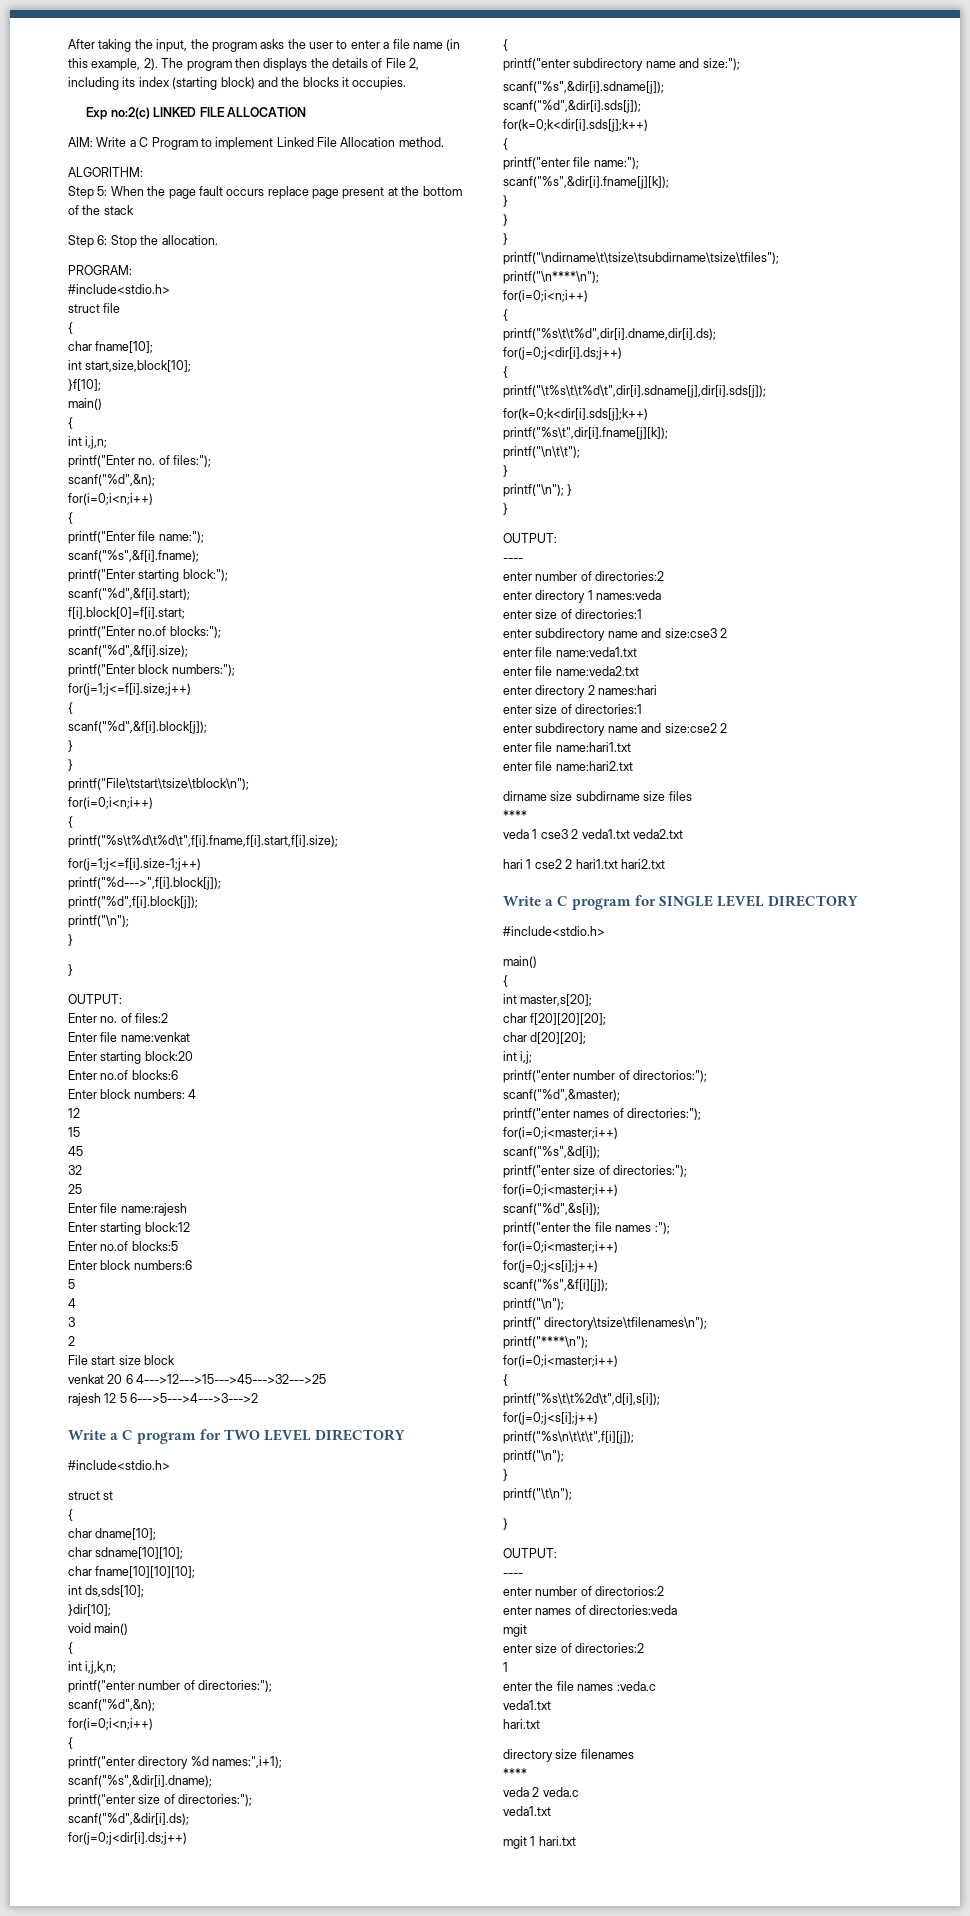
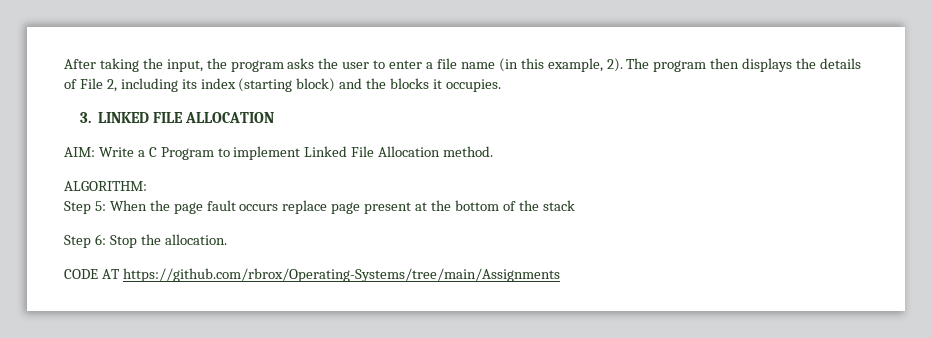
- Exp no:2(c) LINKED FILE ALLOCATION
+ 3. LINKED FILE ALLOCATION
- PROGRAM:
- #include<stdio.h>
- struct file
- {
- char fname[10];
- int start,size,block[10];
- }f[10];
- main()
- {
- int i,j,n;
- printf("Enter no. of files:");
- scanf("%d",&n);
- for(i=0;i<n;i++)
- {
- printf("Enter file name:");
- scanf("%s",&f[i].fname);
- printf("Enter starting block:");
- scanf("%d",&f[i].start);
- f[i].block[0]=f[i].start;
- printf("Enter no.of blocks:");
- scanf("%d",&f[i].size);
- printf("Enter block numbers:");
- for(j=1;j<=f[i].size;j++)
- {
- scanf("%d",&f[i].block[j]);
- }
- }
- printf("File\tstart\tsize\tblock\n");
- for(i=0;i<n;i++)
- {
- printf("%s\t%d\t%d\t",f[i].fname,f[i].start,f[i].size);
- for(j=1;j<=f[i].size-1;j++)
- printf("%d--->",f[i].block[j]);
- printf("%d",f[i].block[j]);
- printf("\n");
- }
- }
- OUTPUT:
- Enter no. of files:2
- Enter file name:venkat
- Enter starting block:20
- Enter no.of blocks:6
- Enter block numbers: 4
- 12
- 15
- 45
- 32
- 25
- Enter file name:rajesh
- Enter starting block:12
- Enter no.of blocks:5
- Enter block numbers:6
- 5
- 4
- 3
- 2
- File start size block
- venkat 20 6 4--->12--->15--->45--->32--->25
- rajesh 12 5 6--->5--->4--->3--->2
- Write a C program for TWO LEVEL DIRECTORY
- #include<stdio.h>
- struct st
- {
- char dname[10];
- char sdname[10][10];
- char fname[10][10][10];
- int ds,sds[10];
- }dir[10];
- void main()
- {
- int i,j,k,n;
- printf("enter number of directories:");
- scanf("%d",&n);
- for(i=0;i<n;i++)
- {
- printf("enter directory %d names:",i+1);
- scanf("%s",&dir[i].dname);
- printf("enter size of directories:");
- scanf("%d",&dir[i].ds);
- for(j=0;j<dir[i].ds;j++)
- {
- printf("enter subdirectory name and size:");
- scanf("%s",&dir[i].sdname[j]);
- scanf("%d",&dir[i].sds[j]);
- for(k=0;k<dir[i].sds[j];k++)
- {
- printf("enter file name:");
- scanf("%s",&dir[i].fname[j][k]);
- }
- }
- }
- printf("\ndirname\t\tsize\tsubdirname\tsize\tfiles");
- printf("\n****\n");
- for(i=0;i<n;i++)
- {
- printf("%s\t\t%d",dir[i].dname,dir[i].ds);
- for(j=0;j<dir[i].ds;j++)
- {
- printf("\t%s\t\t%d\t",dir[i].sdname[j],dir[i].sds[j]);
- for(k=0;k<dir[i].sds[j];k++)
- printf("%s\t",dir[i].fname[j][k]);
- printf("\n\t\t");
- }
- printf("\n"); }
- }
- OUTPUT:
- ----
- enter number of directories:2
- enter directory 1 names:veda
- enter size of directories:1
- enter subdirectory name and size:cse3 2
- enter file name:veda1.txt
- enter file name:veda2.txt
- enter directory 2 names:hari
- enter size of directories:1
- enter subdirectory name and size:cse2 2
- enter file name:hari1.txt
- enter file name:hari2.txt
- dirname size subdirname size files
- ****
- veda 1 cse3 2 veda1.txt veda2.txt
- hari 1 cse2 2 hari1.txt hari2.txt
- Write a C program for SINGLE LEVEL DIRECTORY
- #include<stdio.h>
- main()
- {
- int master,s[20];
- char f[20][20][20];
- char d[20][20];
- int i,j;
- printf("enter number of directorios:");
- scanf("%d",&master);
- printf("enter names of directories:");
- for(i=0;i<master;i++)
- scanf("%s",&d[i]);
- printf("enter size of directories:");
- for(i=0;i<master;i++)
- scanf("%d",&s[i]);
- printf("enter the file names :");
- for(i=0;i<master;i++)
- for(j=0;j<s[i];j++)
- scanf("%s",&f[i][j]);
- printf("\n");
- printf(" directory\tsize\tfilenames\n");
- printf("****\n");
- for(i=0;i<master;i++)
- {
- printf("%s\t\t%2d\t",d[i],s[i]);
- for(j=0;j<s[i];j++)
- printf("%s\n\t\t\t",f[i][j]);
- printf("\n");
- }
- printf("\t\n");
- }
- OUTPUT:
- ----
- enter number of directorios:2
- enter names of directories:veda
- mgit
- enter size of directories:2
- 1
- enter the file names :veda.c
- veda1.txt
- hari.txt
- directory size filenames
- ****
- veda 2 veda.c
- veda1.txt
- mgit 1 hari.txt
+ CODE AT https://github.com/rbrox/Operating-Systems/tree/main/Assignments

